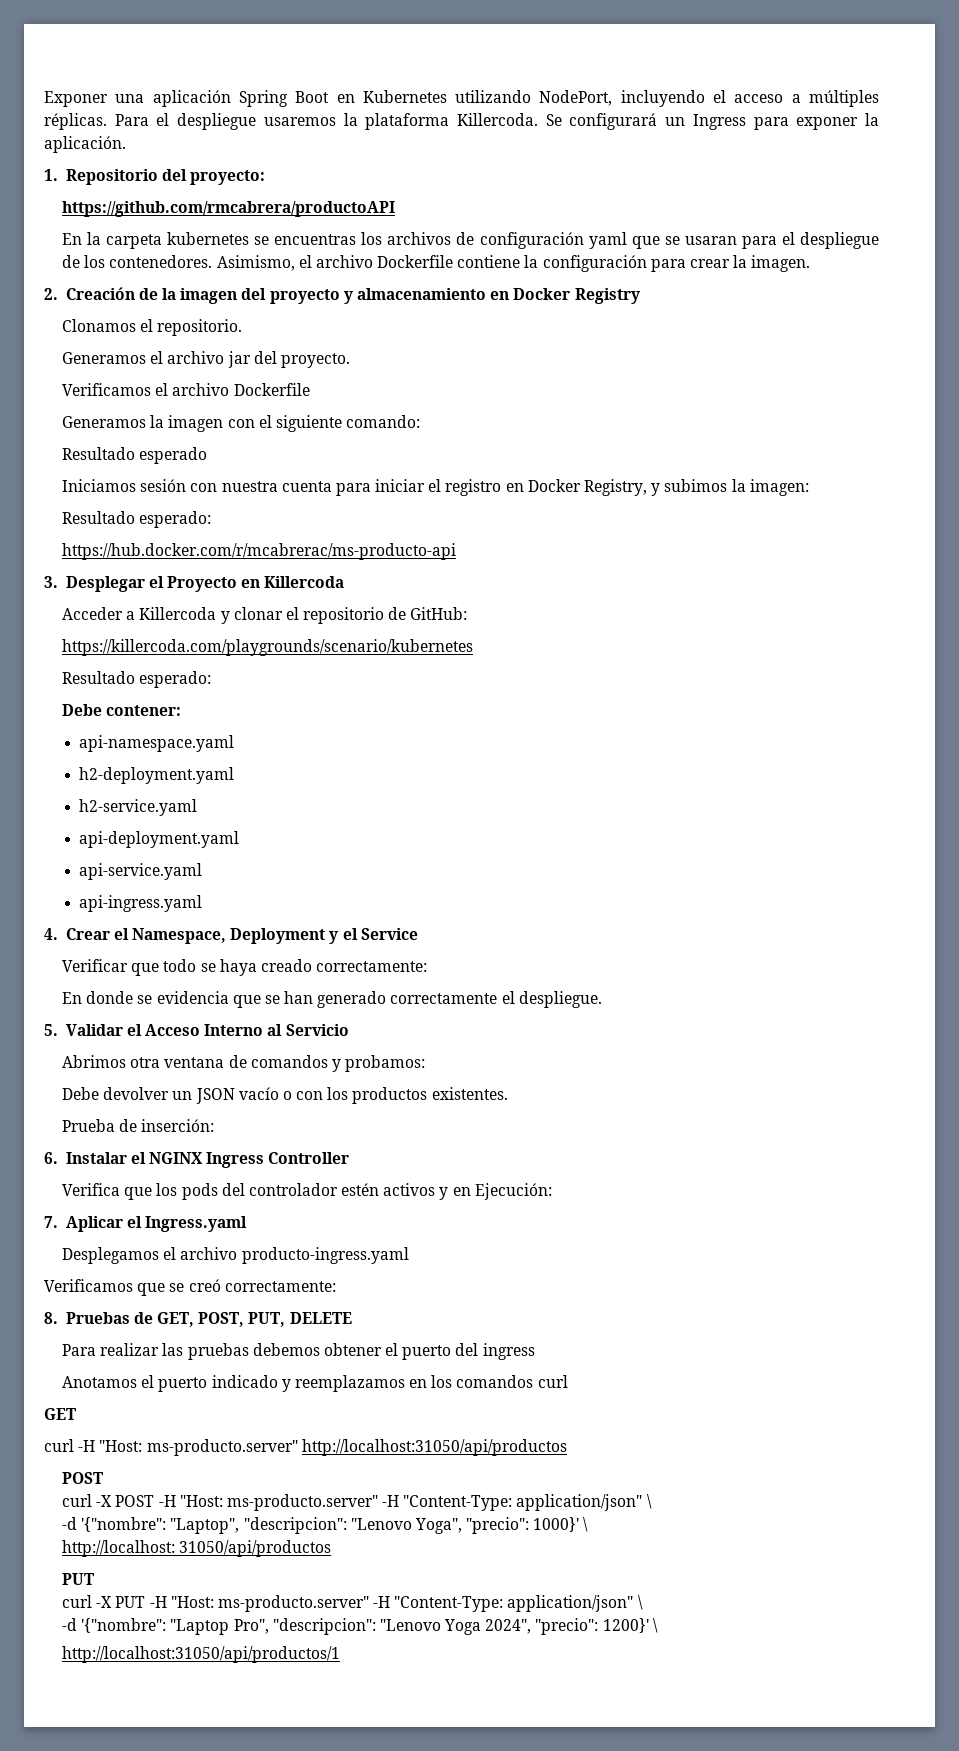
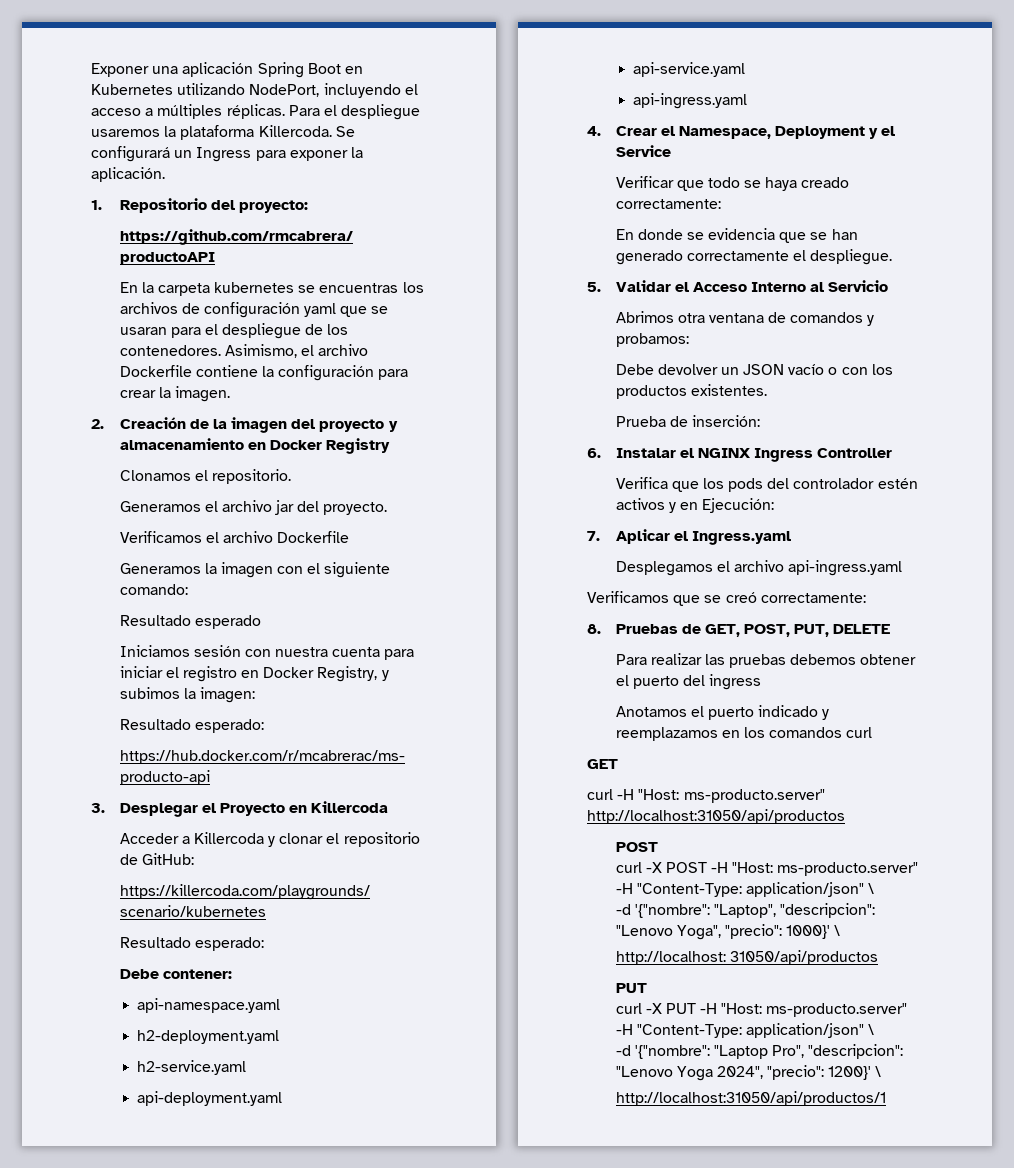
- Desplegamos el archivo producto-ingress.yaml
+ Desplegamos el archivo api-ingress.yaml

